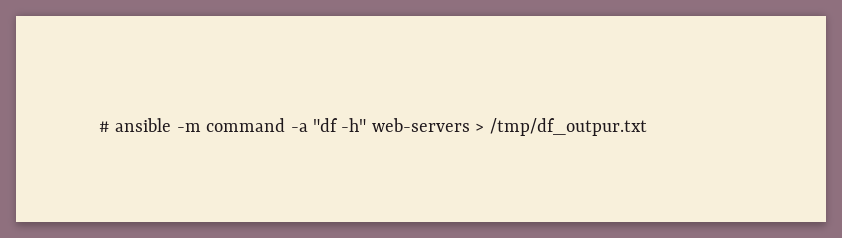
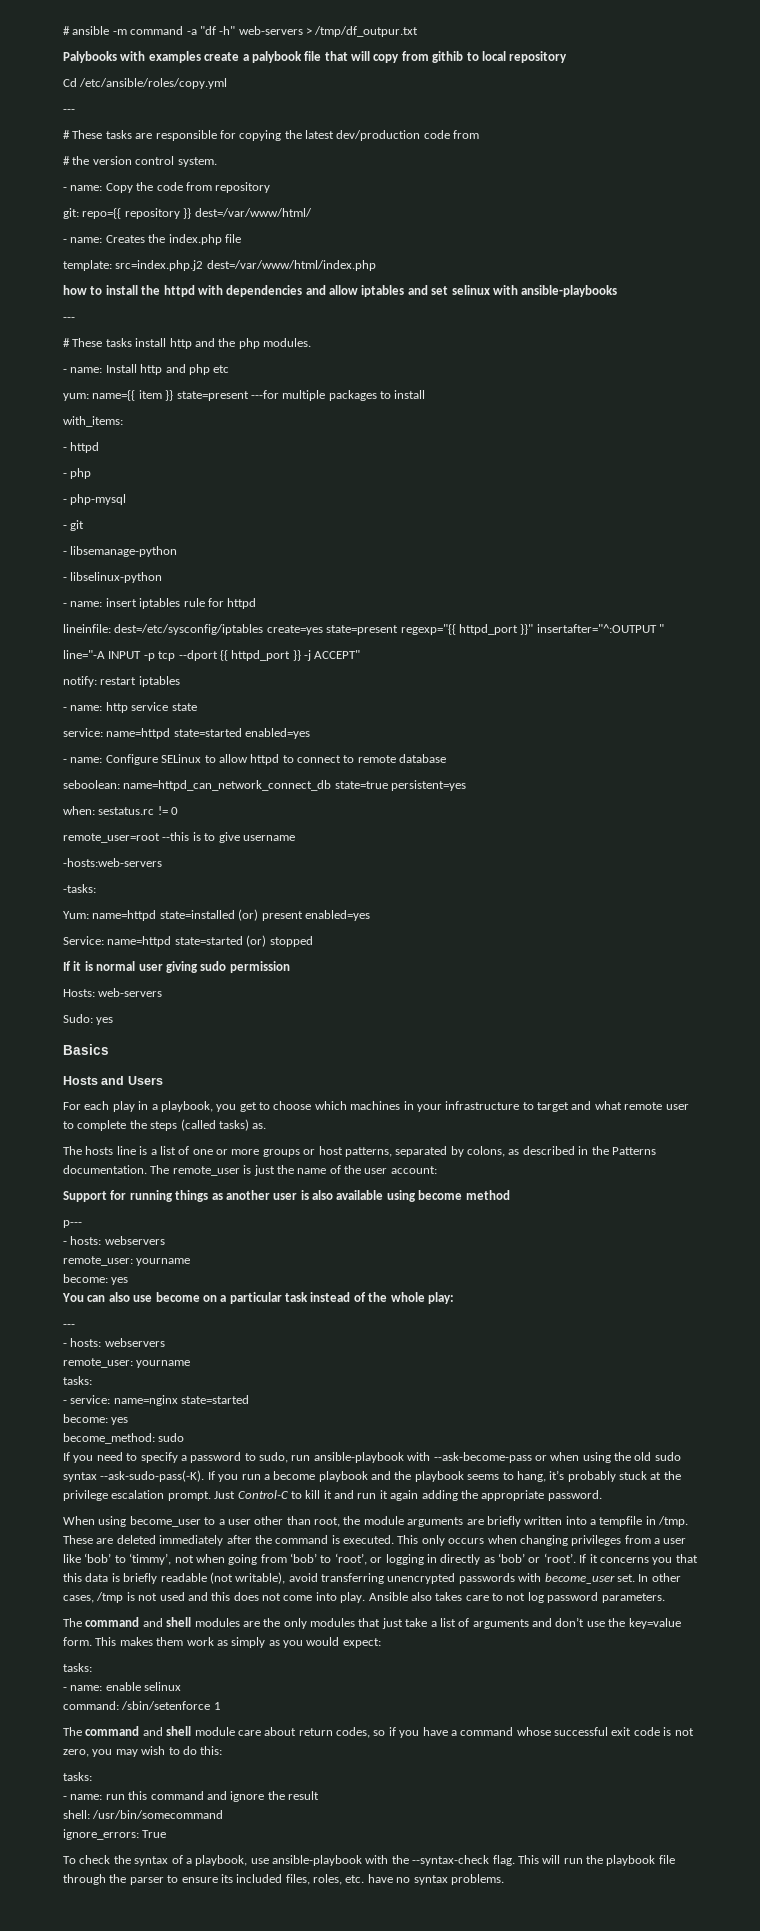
+ Palybooks with examples create a palybook file that will copy from githib to local repository
+ Cd /etc/ansible/roles/copy.yml
+ ---
+ # These tasks are responsible for copying the latest dev/production code from
+ # the version control system.
+ - name: Copy the code from repository
+ git: repo={{ repository }} dest=/var/www/html/
+ - name: Creates the index.php file
+ template: src=index.php.j2 dest=/var/www/html/index.php
+ how to install the httpd with dependencies and allow iptables and set selinux with ansible-playbooks
+ ---
+ # These tasks install http and the php modules.
+ - name: Install http and php etc
+ yum: name={{ item }} state=present ---for multiple packages to install
+ with_items:
+ - httpd
+ - php
+ - php-mysql
+ - git
+ - libsemanage-python
+ - libselinux-python
+ - name: insert iptables rule for httpd
+ lineinfile: dest=/etc/sysconfig/iptables create=yes state=present regexp="{{ httpd_port }}" insertafter="^:OUTPUT "
+ line="-A INPUT -p tcp --dport {{ httpd_port }} -j ACCEPT"
+ notify: restart iptables
+ - name: http service state
+ service: name=httpd state=started enabled=yes
+ - name: Configure SELinux to allow httpd to connect to remote database
+ seboolean: name=httpd_can_network_connect_db state=true persistent=yes
+ when: sestatus.rc != 0
+ remote_user=root --this is to give username
+ -hosts:web-servers
+ -tasks:
+ Yum: name=httpd state=installed (or) present enabled=yes
+ Service: name=httpd state=started (or) stopped
+ If it is normal user giving sudo permission
+ Hosts: web-servers
+ Sudo: yes
+ Basics
+ Hosts and Users
+ For each play in a playbook, you get to choose which machines in your infrastructure to target and what remote user to complete the steps (called tasks) as.
+ The hosts line is a list of one or more groups or host patterns, separated by colons, as described in the Patterns documentation. The remote_user is just the name of the user account:
+ Support for running things as another user is also available using become method
+ p---
+ - hosts: webservers
+ remote_user: yourname
+ become: yes
+ You can also use become on a particular task instead of the whole play:
+ ---
+ - hosts: webservers
+ remote_user: yourname
+ tasks:
+ - service: name=nginx state=started
+ become: yes
+ become_method: sudo
+ If you need to specify a password to sudo, run ansible-playbook with --ask-become-pass or when using the old sudo syntax --ask-sudo-pass(-K). If you run a become playbook and the playbook seems to hang, it’s probably stuck at the privilege escalation prompt. Just Control-C to kill it and run it again adding the appropriate password.
+ When using become_user to a user other than root, the module arguments are briefly written into a tempfile in /tmp. These are deleted immediately after the command is executed. This only occurs when changing privileges from a user like ‘bob’ to ‘timmy’, not when going from ‘bob’ to ‘root’, or logging in directly as ‘bob’ or ‘root’. If it concerns you that this data is briefly readable (not writable), avoid transferring unencrypted passwords with become_user set. In other cases, /tmp is not used and this does not come into play. Ansible also takes care to not log password parameters.
+ The command and shell modules are the only modules that just take a list of arguments and don’t use the key=value form. This makes them work as simply as you would expect:
+ tasks:
+ - name: enable selinux
+ command: /sbin/setenforce 1
+ The command and shell module care about return codes, so if you have a command whose successful exit code is not zero, you may wish to do this:
+ tasks:
+ - name: run this command and ignore the result
+ shell: /usr/bin/somecommand
+ ignore_errors: True
+ To check the syntax of a playbook, use ansible-playbook with the --syntax-check flag. This will run the playbook file through the parser to ensure its included files, roles, etc. have no syntax problems.

